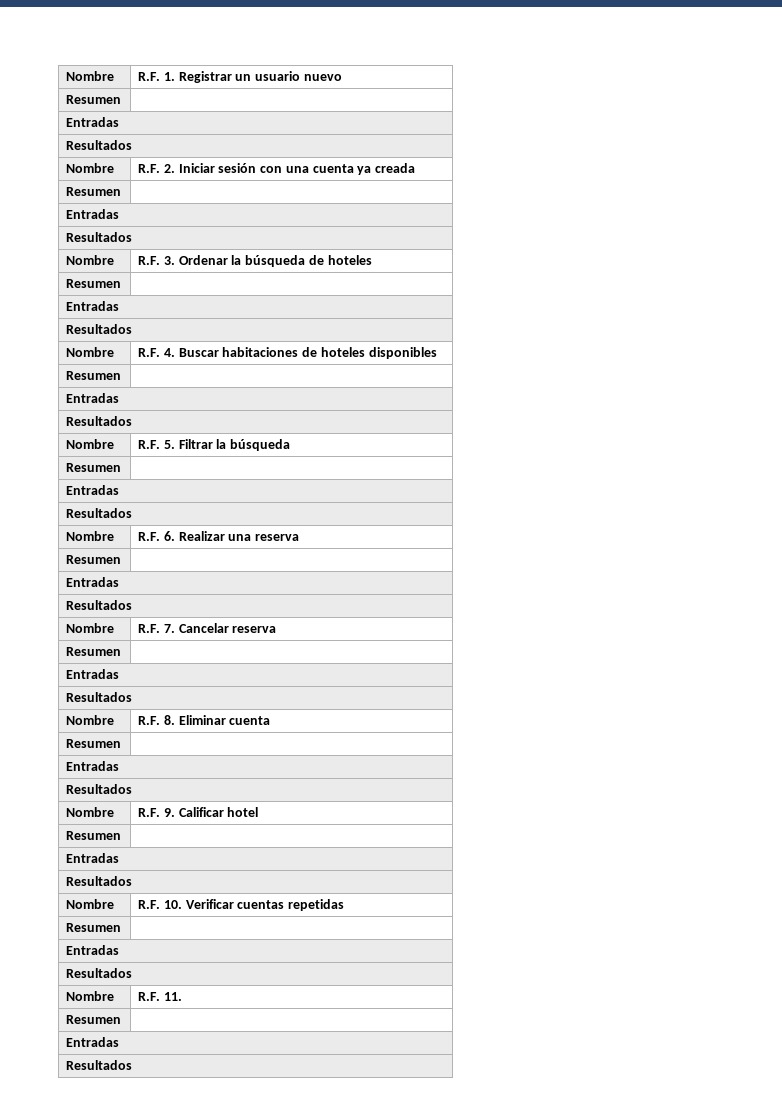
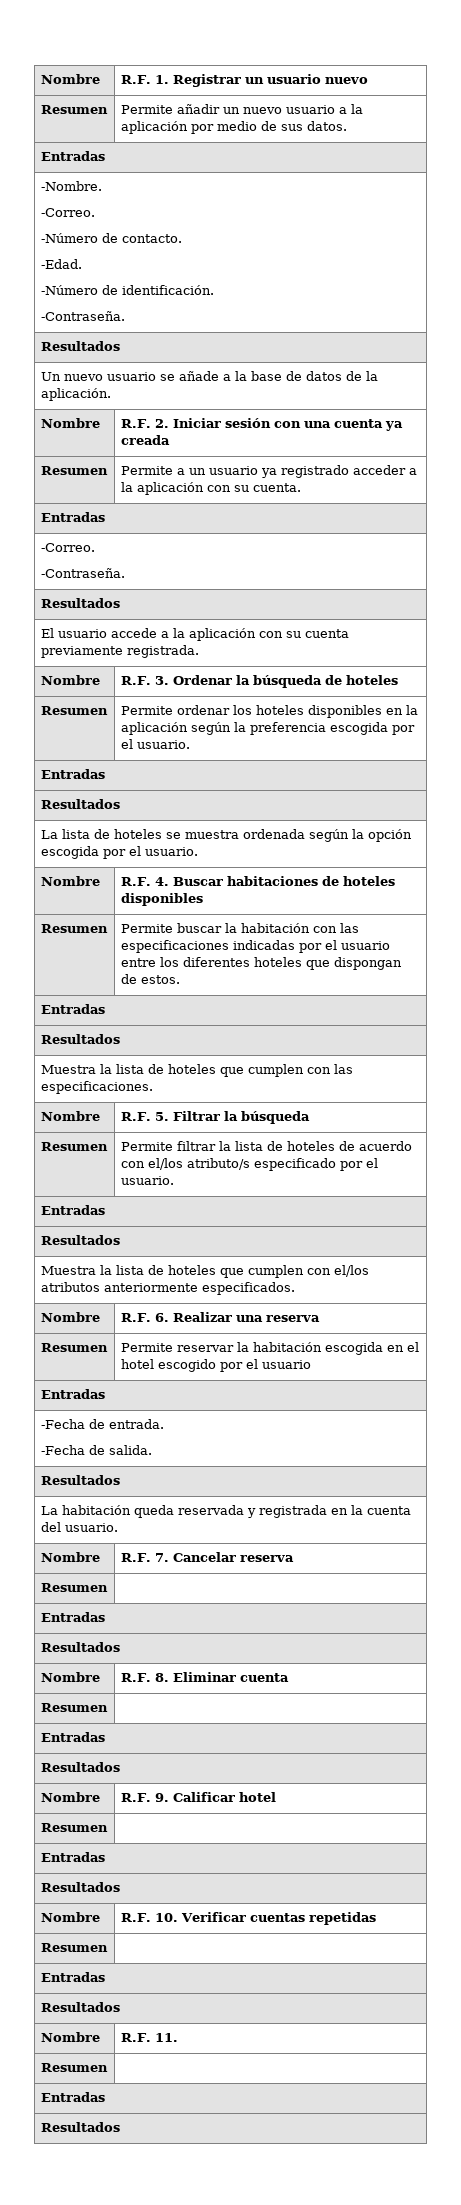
  Nombre | R.F. 1. Registrar un usuario nuevo
- Resumen |
+ Resumen | Permite añadir un nuevo usuario a la aplicación por medio de sus datos.
  Entradas
+ -Nombre.
+ -Correo.
+ -Número de contacto.
+ -Edad.
+ -Número de identificación.
+ -Contraseña.
  Resultados
+ Un nuevo usuario se añade a la base de datos de la aplicación.
  Nombre | R.F. 2. Iniciar sesión con una cuenta ya creada
- Resumen |
+ Resumen | Permite a un usuario ya registrado acceder a la aplicación con su cuenta.
  Entradas
+ -Correo.
+ -Contraseña.
  Resultados
+ El usuario accede a la aplicación con su cuenta previamente registrada.
  Nombre | R.F. 3. Ordenar la búsqueda de hoteles
- Resumen |
+ Resumen | Permite ordenar los hoteles disponibles en la aplicación según la preferencia escogida por el usuario.
  Entradas
  Resultados
+ La lista de hoteles se muestra ordenada según la opción escogida por el usuario.
  Nombre | R.F. 4. Buscar habitaciones de hoteles disponibles
- Resumen |
+ Resumen | Permite buscar la habitación con las especificaciones indicadas por el usuario entre los diferentes hoteles que dispongan de estos.
  Entradas
  Resultados
+ Muestra la lista de hoteles que cumplen con las especificaciones.
  Nombre | R.F. 5. Filtrar la búsqueda
- Resumen |
+ Resumen | Permite filtrar la lista de hoteles de acuerdo con el/los atributo/s especificado por el usuario.
  Entradas
  Resultados
+ Muestra la lista de hoteles que cumplen con el/los atributos anteriormente especificados.
  Nombre | R.F. 6. Realizar una reserva
- Resumen |
+ Resumen | Permite reservar la habitación escogida en el hotel escogido por el usuario
  Entradas
+ -Fecha de entrada.
+ -Fecha de salida.
  Resultados
+ La habitación queda reservada y registrada en la cuenta del usuario.

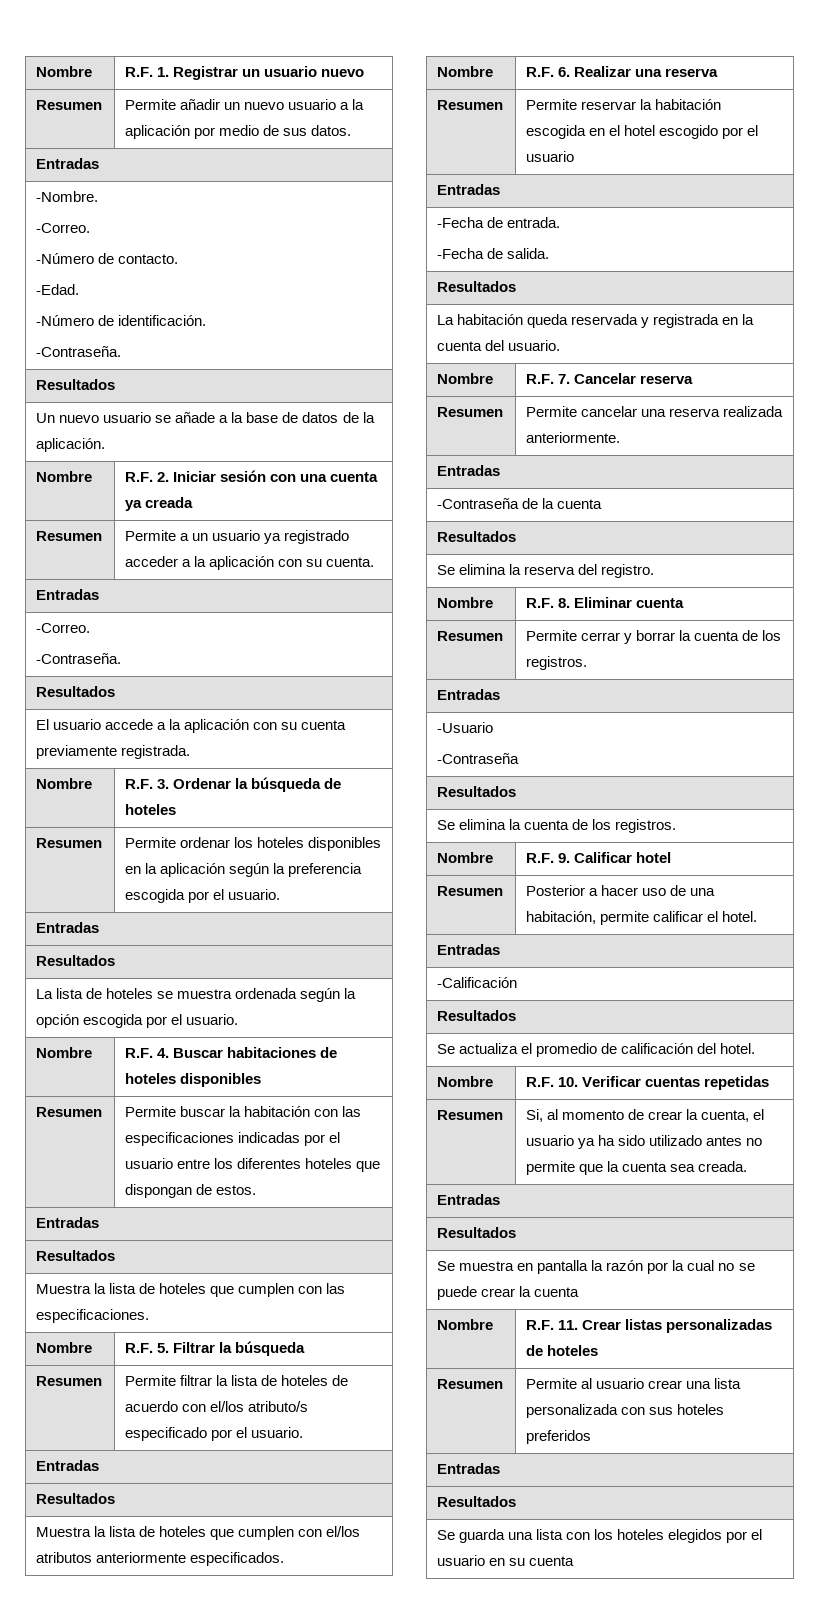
  Nombre | R.F. 7. Cancelar reserva
- Resumen |
+ Resumen | Permite cancelar una reserva realizada anteriormente.
  Entradas
+ -Contraseña de la cuenta
  Resultados
+ Se elimina la reserva del registro.
  Nombre | R.F. 8. Eliminar cuenta
- Resumen |
+ Resumen | Permite cerrar y borrar la cuenta de los registros.
  Entradas
+ -Usuario
+ -Contraseña
  Resultados
+ Se elimina la cuenta de los registros.
  Nombre | R.F. 9. Calificar hotel
- Resumen |
+ Resumen | Posterior a hacer uso de una habitación, permite calificar el hotel.
  Entradas
+ -Calificación
  Resultados
+ Se actualiza el promedio de calificación del hotel.
  Nombre | R.F. 10. Verificar cuentas repetidas
- Resumen |
+ Resumen | Si, al momento de crear la cuenta, el usuario ya ha sido utilizado antes no permite que la cuenta sea creada.
  Entradas
  Resultados
- Nombre | R.F. 11.
- Resumen |
+ Se muestra en pantalla la razón por la cual no se puede crear la cuenta
+ Nombre | R.F. 11. Crear listas personalizadas de hoteles
+ Resumen | Permite al usuario crear una lista personalizada con sus hoteles preferidos
  Entradas
  Resultados
+ Se guarda una lista con los hoteles elegidos por el usuario en su cuenta

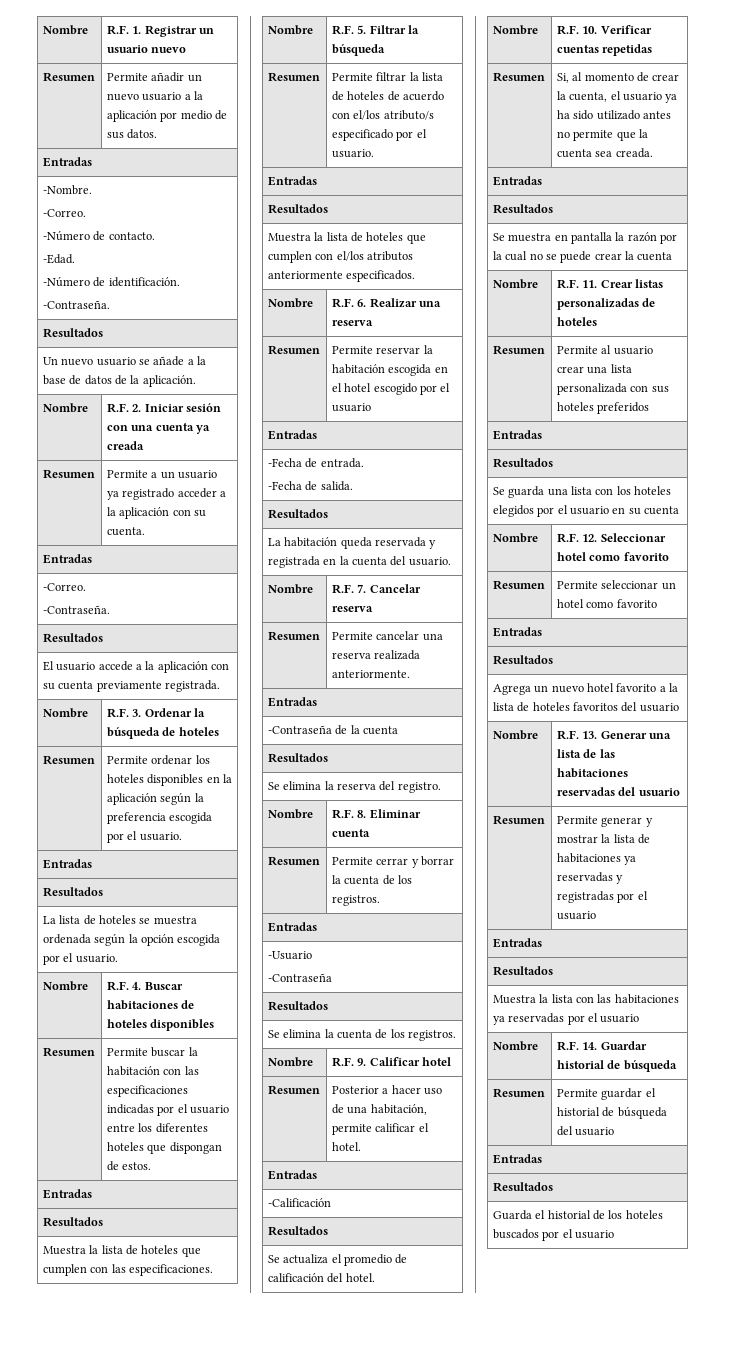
+ Nombre | R.F. 12. Seleccionar hotel como favorito
+ Resumen | Permite seleccionar un hotel como favorito
+ Entradas
+ Resultados
+ Agrega un nuevo hotel favorito a la lista de hoteles favoritos del usuario
+ Nombre | R.F. 13. Generar una lista de las habitaciones reservadas del usuario
+ Resumen | Permite generar y mostrar la lista de habitaciones ya reservadas y registradas por el usuario
+ Entradas
+ Resultados
+ Muestra la lista con las habitaciones ya reservadas por el usuario
+ Nombre | R.F. 14. Guardar historial de búsqueda
+ Resumen | Permite guardar el historial de búsqueda del usuario
+ Entradas
+ Resultados
+ Guarda el historial de los hoteles buscados por el usuario

